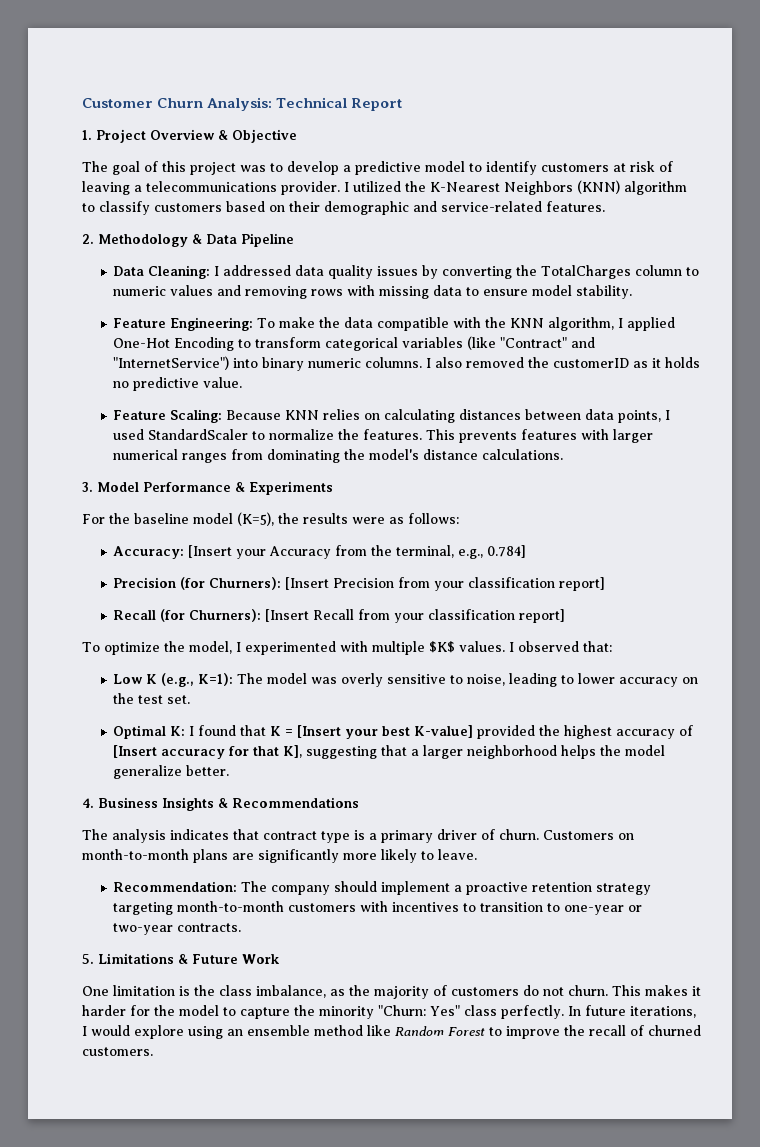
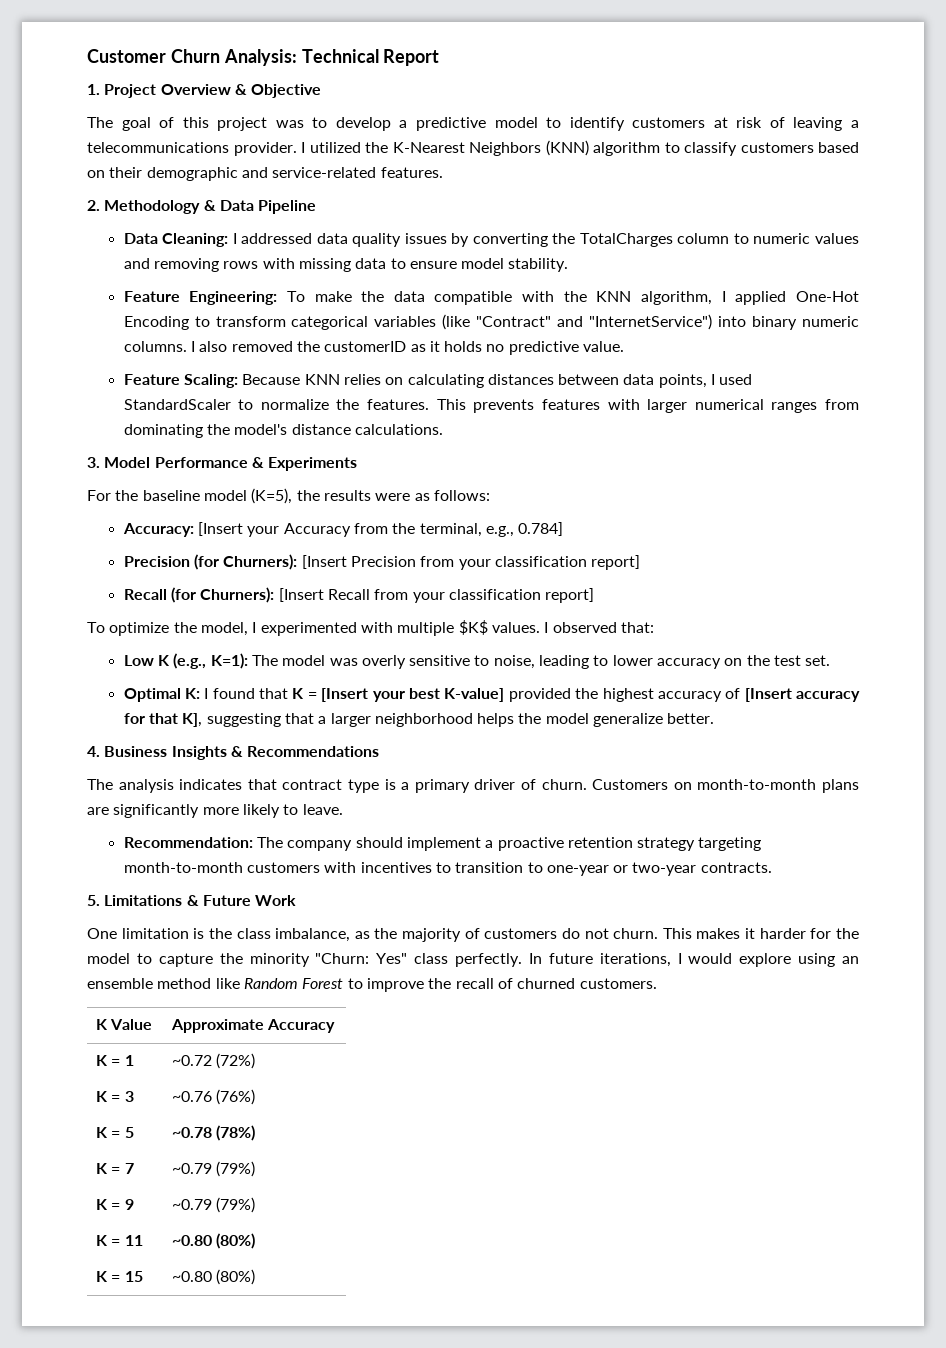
+ K Value | Approximate Accuracy
+ K = 1 | ~0.72 (72%)
+ K = 3 | ~0.76 (76%)
+ K = 5 | ~0.78 (78%)
+ K = 7 | ~0.79 (79%)
+ K = 9 | ~0.79 (79%)
+ K = 11 | ~0.80 (80%)
+ K = 15 | ~0.80 (80%)

